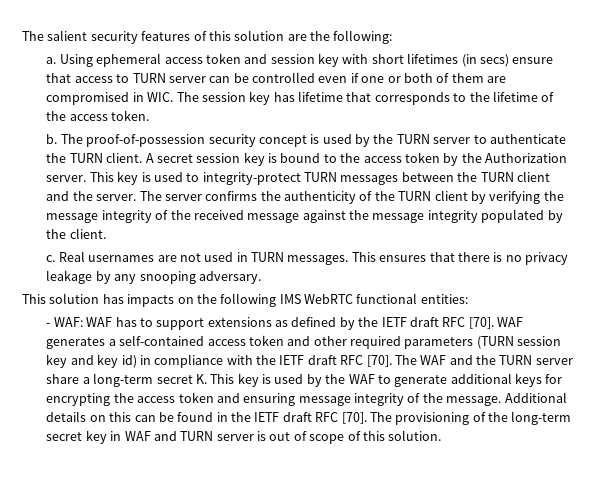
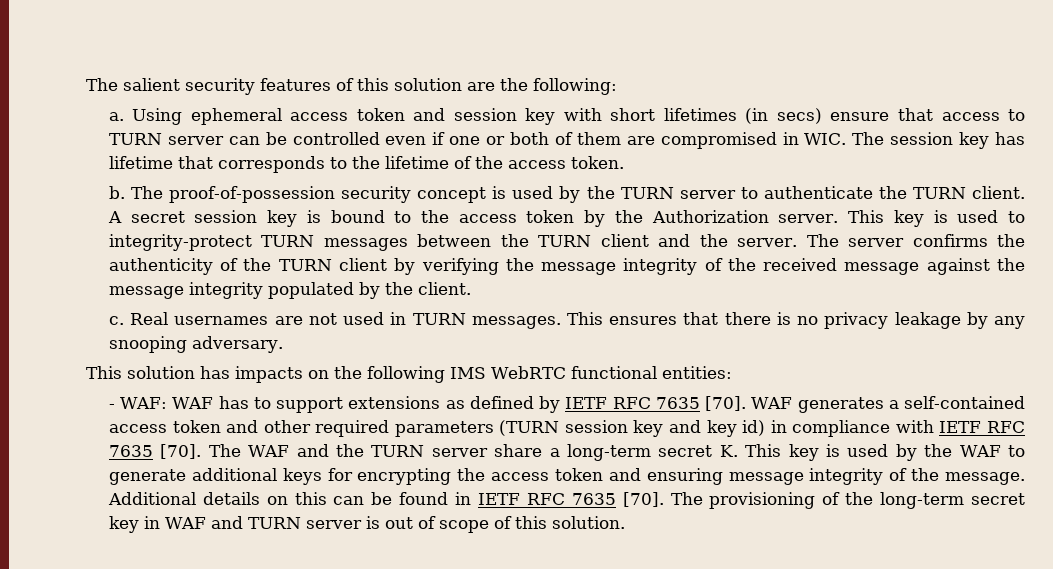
- - WAF: WAF has to support extensions as defined by the IETF draft RFC [70].
+ - WAF: WAF has to support extensions as defined by IETF RFC 7635 [70].
- WAF generates a self-contained access token and other required parameters (TURN session key and key id) in compliance with the IETF draft RFC [70].
+ WAF generates a self-contained access token and other required parameters (TURN session key and key id) in compliance with IETF RFC 7635 [70].
- Additional details on this can be found in the IETF draft RFC [70].
+ Additional details on this can be found in IETF RFC 7635 [70].

